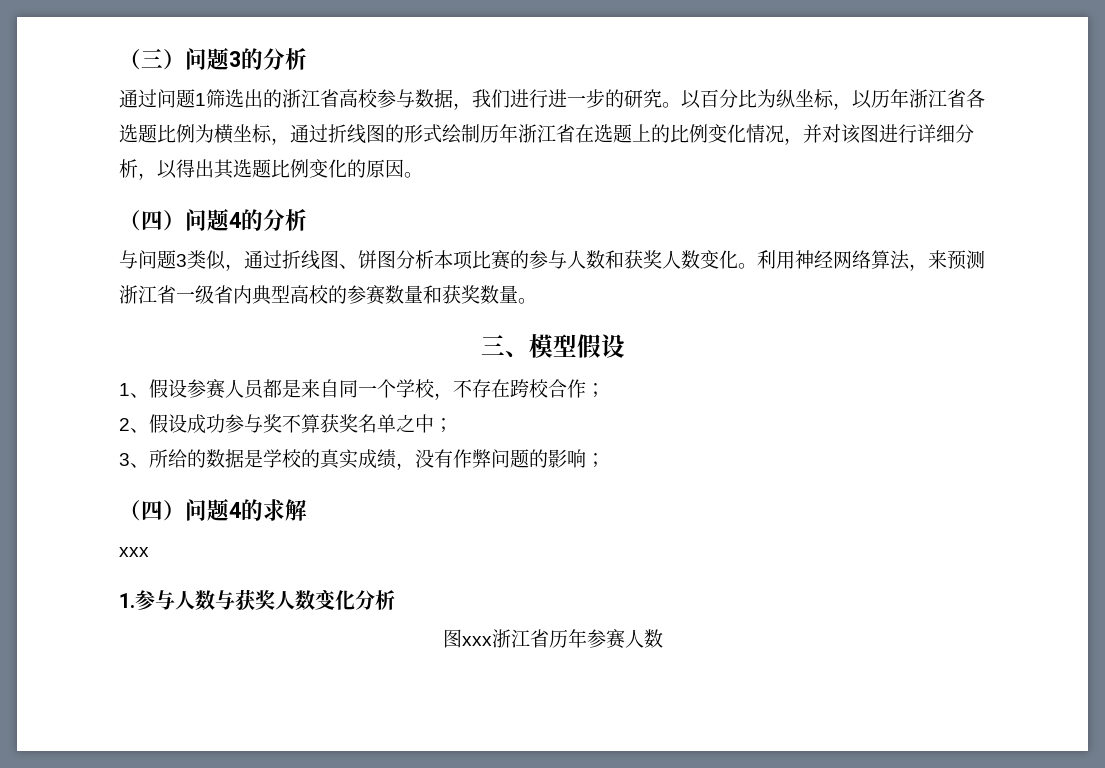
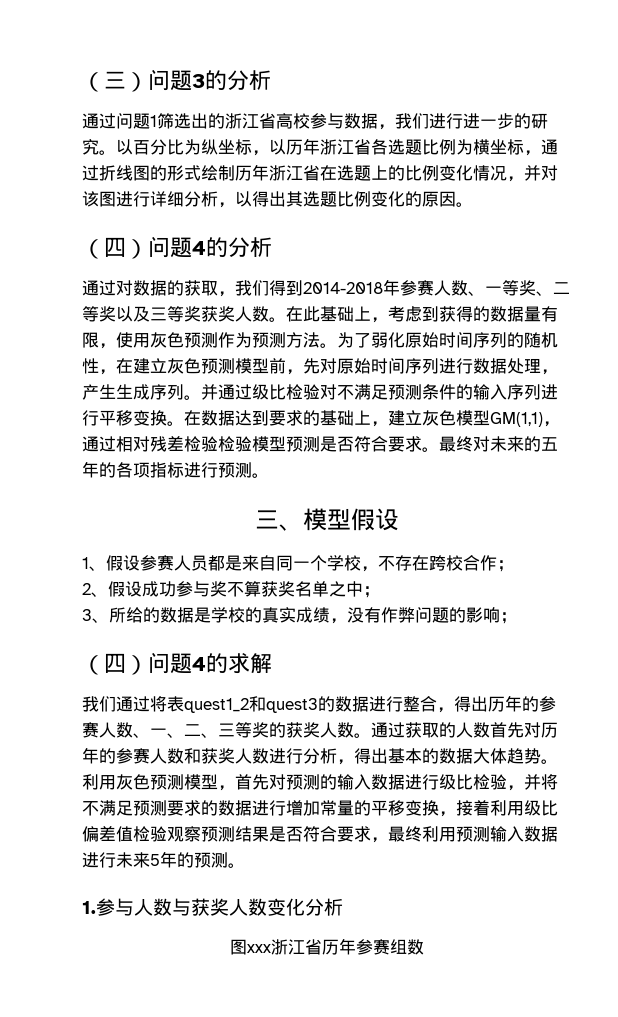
- 与问题3类似，通过折线图、饼图分析本项比赛的参与人数和获奖人数变化。利用神经网络算法，来预测浙江省一级省内典型高校的参赛数量和获奖数量。
+ 通过对数据的获取，我们得到2014-2018年参赛人数、一等奖、二等奖以及三等奖获奖人数。在此基础上，考虑到获得的数据量有限，使用灰色预测作为预测方法。为了弱化原始时间序列的随机性，在建立灰色预测模型前，先对原始时间序列进行数据处理，产生生成序列。并通过级比检验对不满足预测条件的输入序列进行平移变换。在数据达到要求的基础上，建立灰色模型GM(1,1)，通过相对残差检验检验模型预测是否符合要求。最终对未来的五年的各项指标进行预测。
  （四）问题4的求解
- xxx
+ 我们通过将表quest1_2和quest3的数据进行整合，得出历年的参赛人数、一、二、三等奖的获奖人数。通过获取的人数首先对历年的参赛人数和获奖人数进行分析，得出基本的数据大体趋势。利用灰色预测模型，首先对预测的输入数据进行级比检验，并将不满足预测要求的数据进行增加常量的平移变换，接着利用级比偏差值检验观察预测结果是否符合要求，最终利用预测输入数据进行未来5年的预测。
- 图xxx浙江省历年参赛人数
+ 图xxx浙江省历年参赛组数

